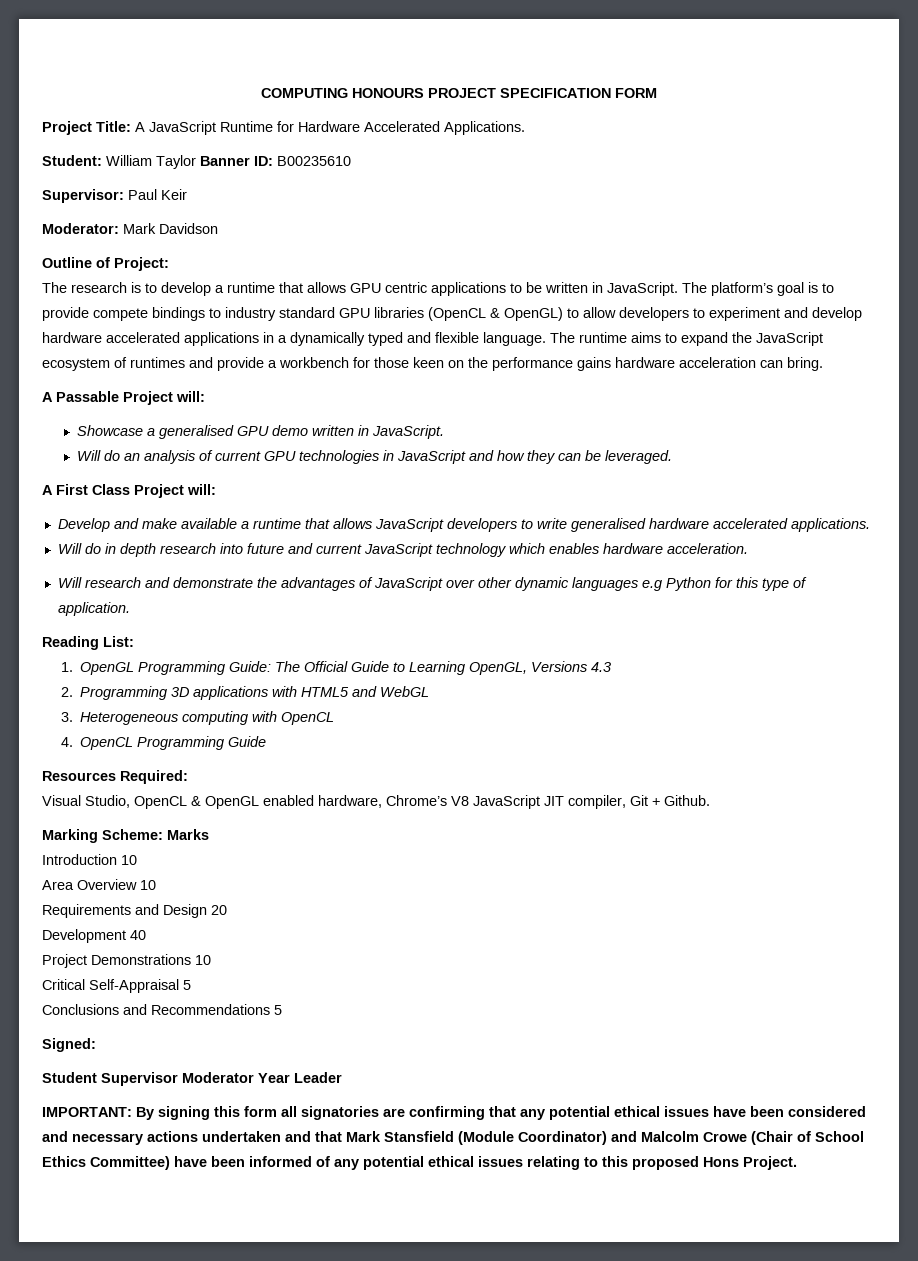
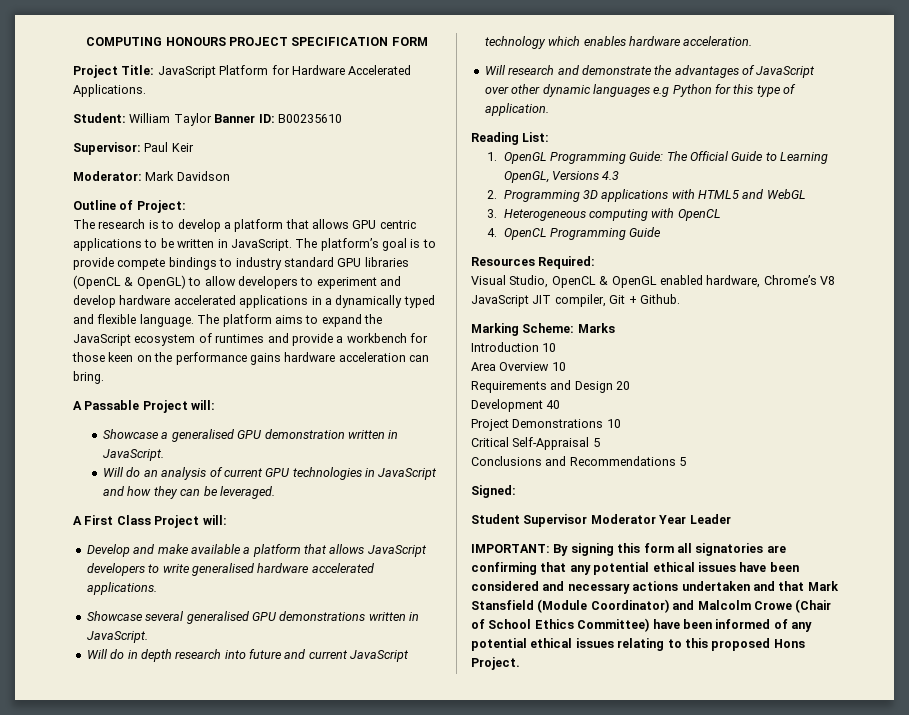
- Project Title: A JavaScript Runtime for Hardware Accelerated Applications.
+ Project Title: JavaScript Platform for Hardware Accelerated Applications.
- The research is to develop a runtime that allows GPU centric applications to be written in JavaScript.
+ The research is to develop a platform that allows GPU centric applications to be written in JavaScript.
- The runtime aims to expand the JavaScript ecosystem of runtimes and provide a workbench for those keen on the performance gains hardware acceleration can bring.
+ The platform aims to expand the JavaScript ecosystem of runtimes and provide a workbench for those keen on the performance gains hardware acceleration can bring.
- Showcase a generalised GPU demo written in JavaScript.
+ Showcase a generalised GPU demonstration written in JavaScript.
- Develop and make available a runtime that allows JavaScript developers to write generalised hardware accelerated applications.
+ Develop and make available a platform that allows JavaScript developers to write generalised hardware accelerated applications.
+ Showcase several generalised GPU demonstrations written in JavaScript.

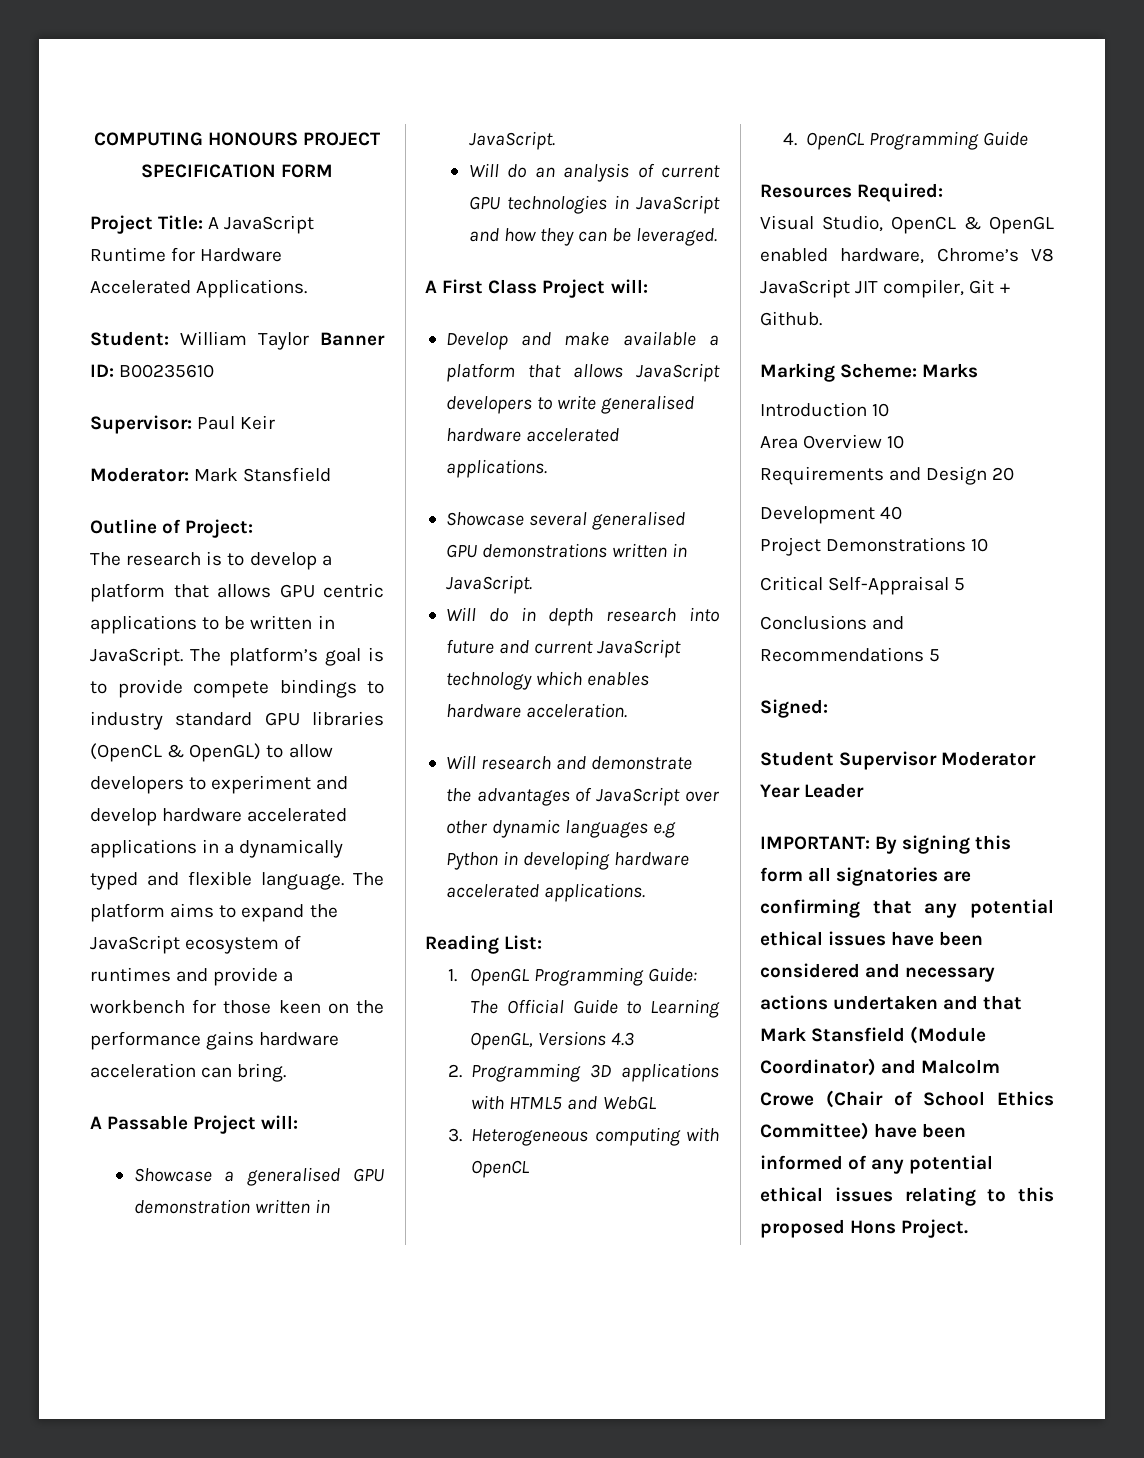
- Project Title: JavaScript Platform for Hardware Accelerated Applications.
+ Project Title: A JavaScript Runtime for Hardware Accelerated Applications.
- Moderator: Mark Davidson
+ Moderator: Mark Stansfield
- Will research and demonstrate the advantages of JavaScript over other dynamic languages e.g Python for this type of application.
+ Will research and demonstrate the advantages of JavaScript over other dynamic languages e.g Python in developing hardware accelerated applications.

